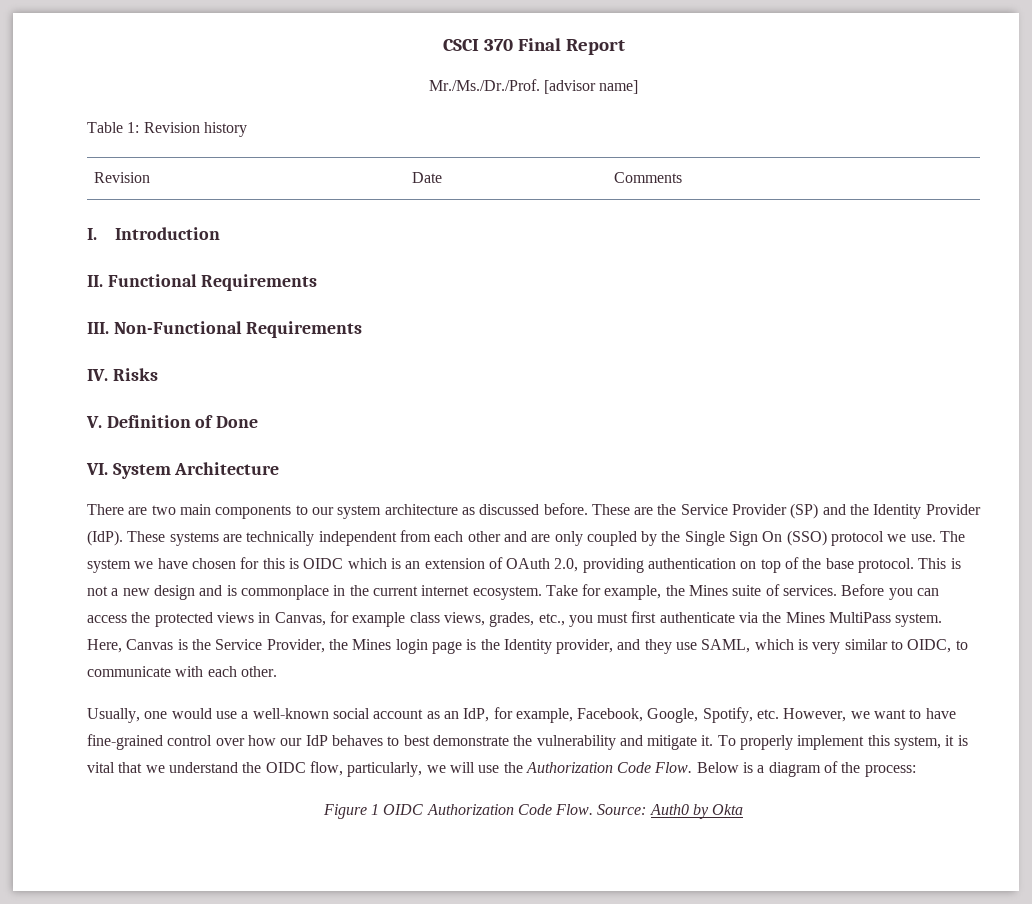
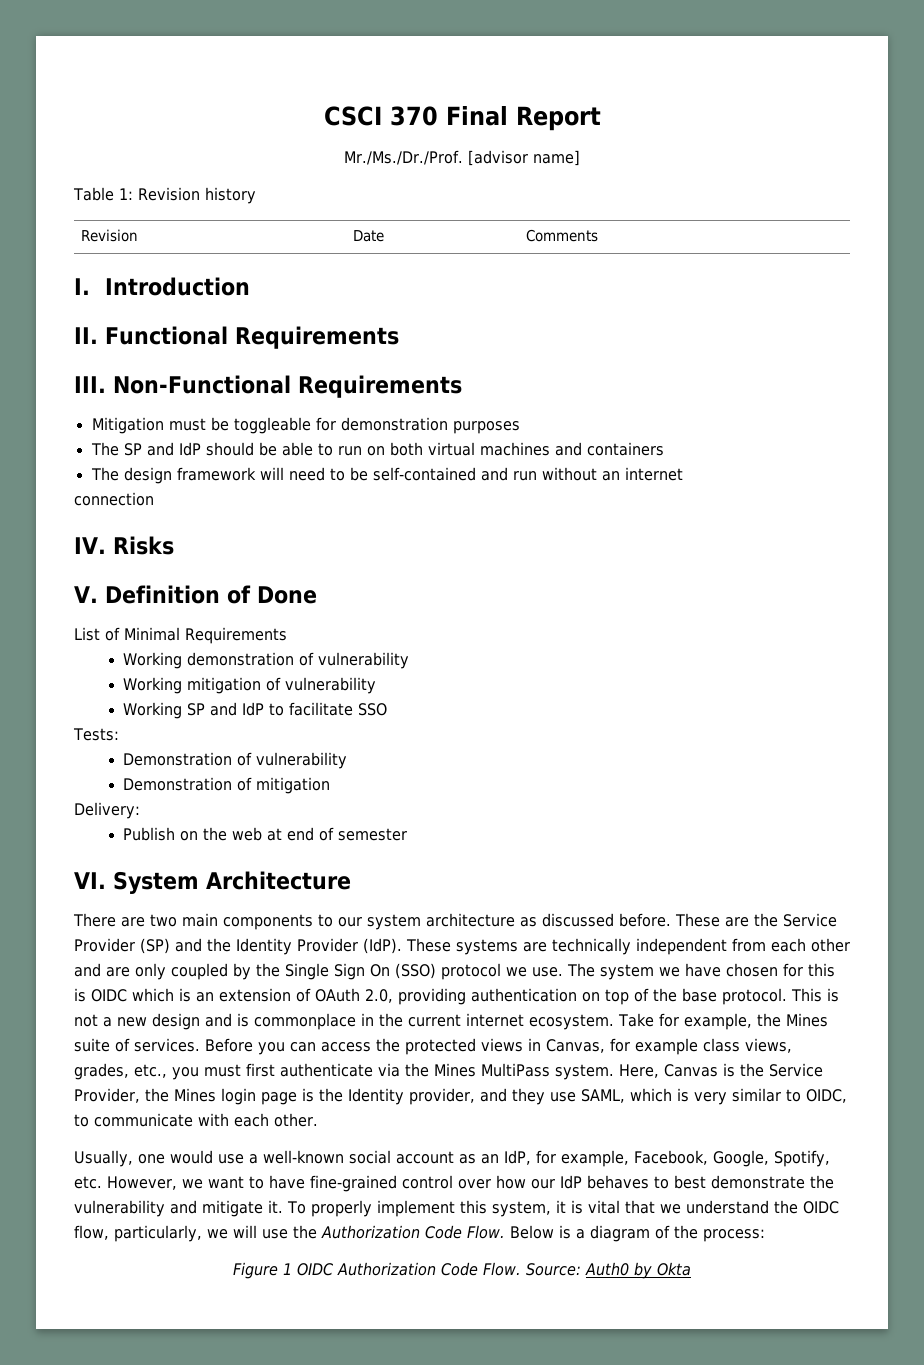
+ Mitigation must be toggleable for demonstration purposes
+ The SP and IdP should be able to run on both virtual machines and containers
+ The design framework will need to be self-contained and run without an internet
+ connection
+ List of Minimal Requirements
+ Working demonstration of vulnerability
+ Working mitigation of vulnerability
+ Working SP and IdP to facilitate SSO
+ Tests:
+ Demonstration of vulnerability
+ Demonstration of mitigation
+ Delivery:
+ Publish on the web at end of semester

